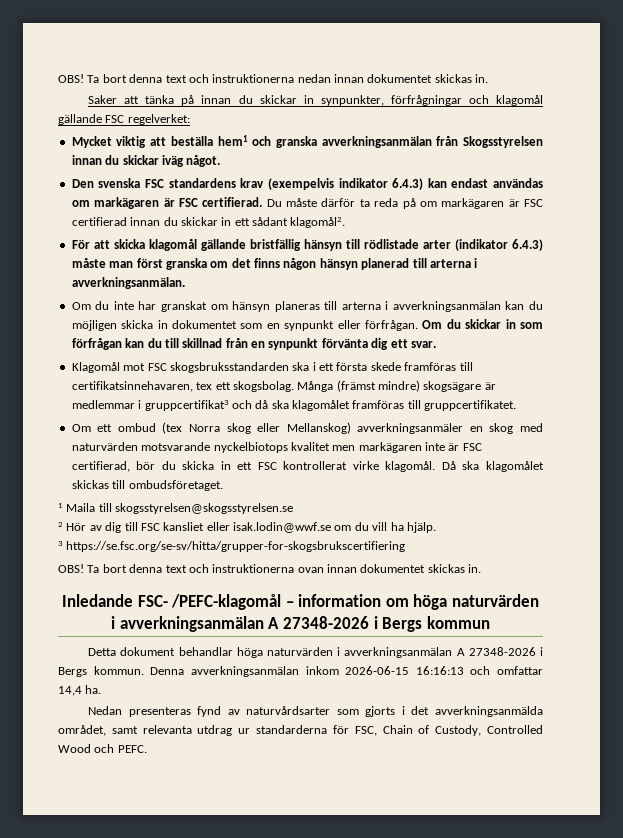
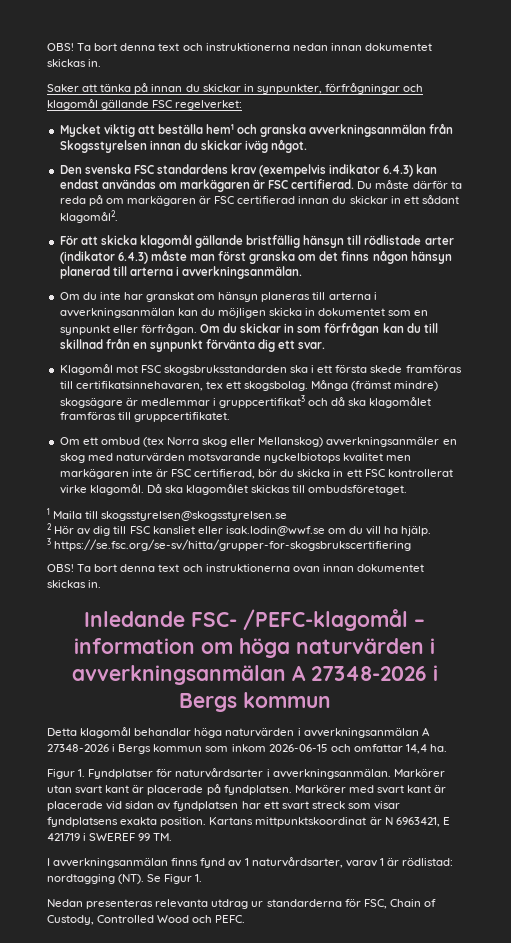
- Detta dokument behandlar höga naturvärden i avverkningsanmälan A 27348-2026 i Bergs kommun. Denna avverkningsanmälan inkom 2026-06-15 16:16:13 och omfattar 14,4 ha.
+ Detta klagomål behandlar höga naturvärden i avverkningsanmälan A 27348-2026 i Bergs kommun som inkom 2026-06-15 och omfattar 14,4 ha.
- Nedan presenteras fynd av naturvårdsarter som gjorts i det avverkningsanmälda området, samt relevanta utdrag ur standarderna för FSC, Chain of Custody, Controlled Wood och PEFC.
+ Figur 1. Fyndplatser för naturvårdsarter i avverkningsanmälan. Markörer utan svart kant är placerade på fyndplatsen. Markörer med svart kant är placerade vid sidan av fyndplatsen har ett svart streck som visar fyndplatsens exakta position. Kartans mittpunktskoordinat är N 6963421, E 421719 i SWEREF 99 TM.
+ I avverkningsanmälan finns fynd av 1 naturvårdsarter, varav 1 är rödlistad: nordtagging (NT). Se Figur 1.
+ Nedan presenteras relevanta utdrag ur standarderna för FSC, Chain of Custody, Controlled Wood och PEFC.

